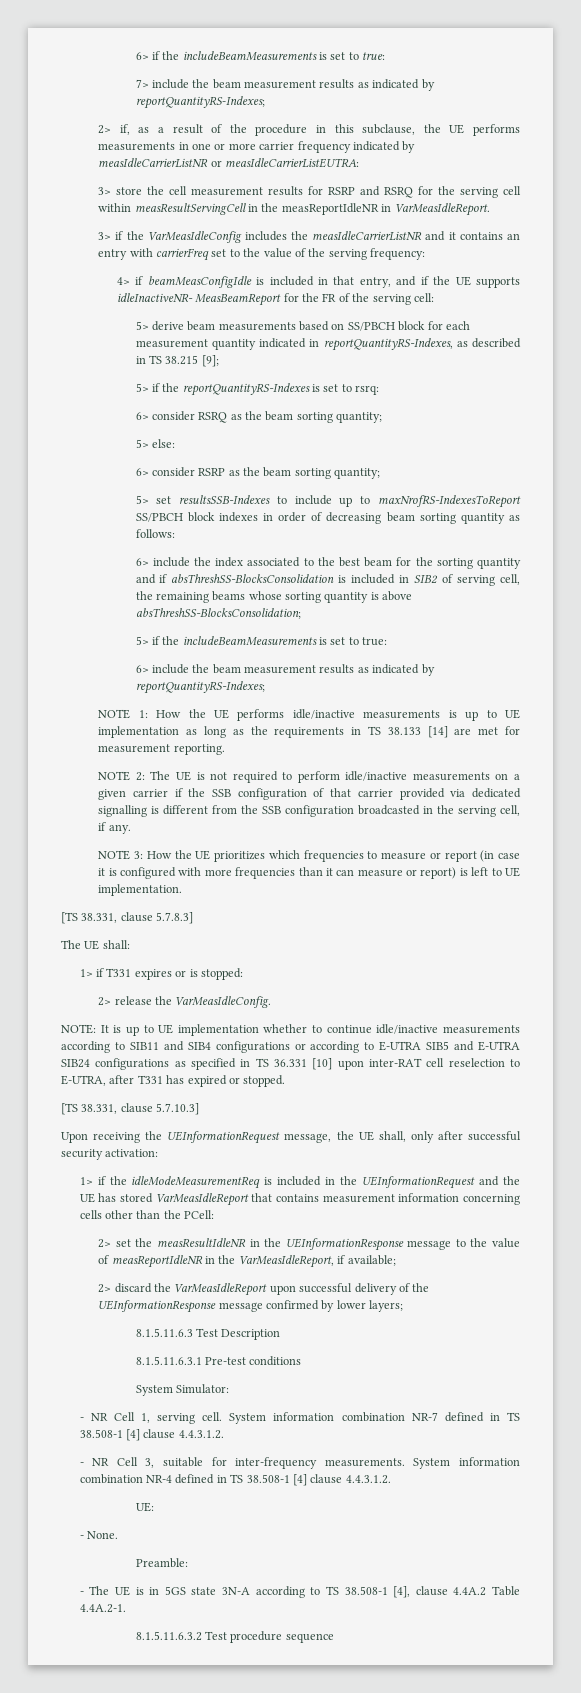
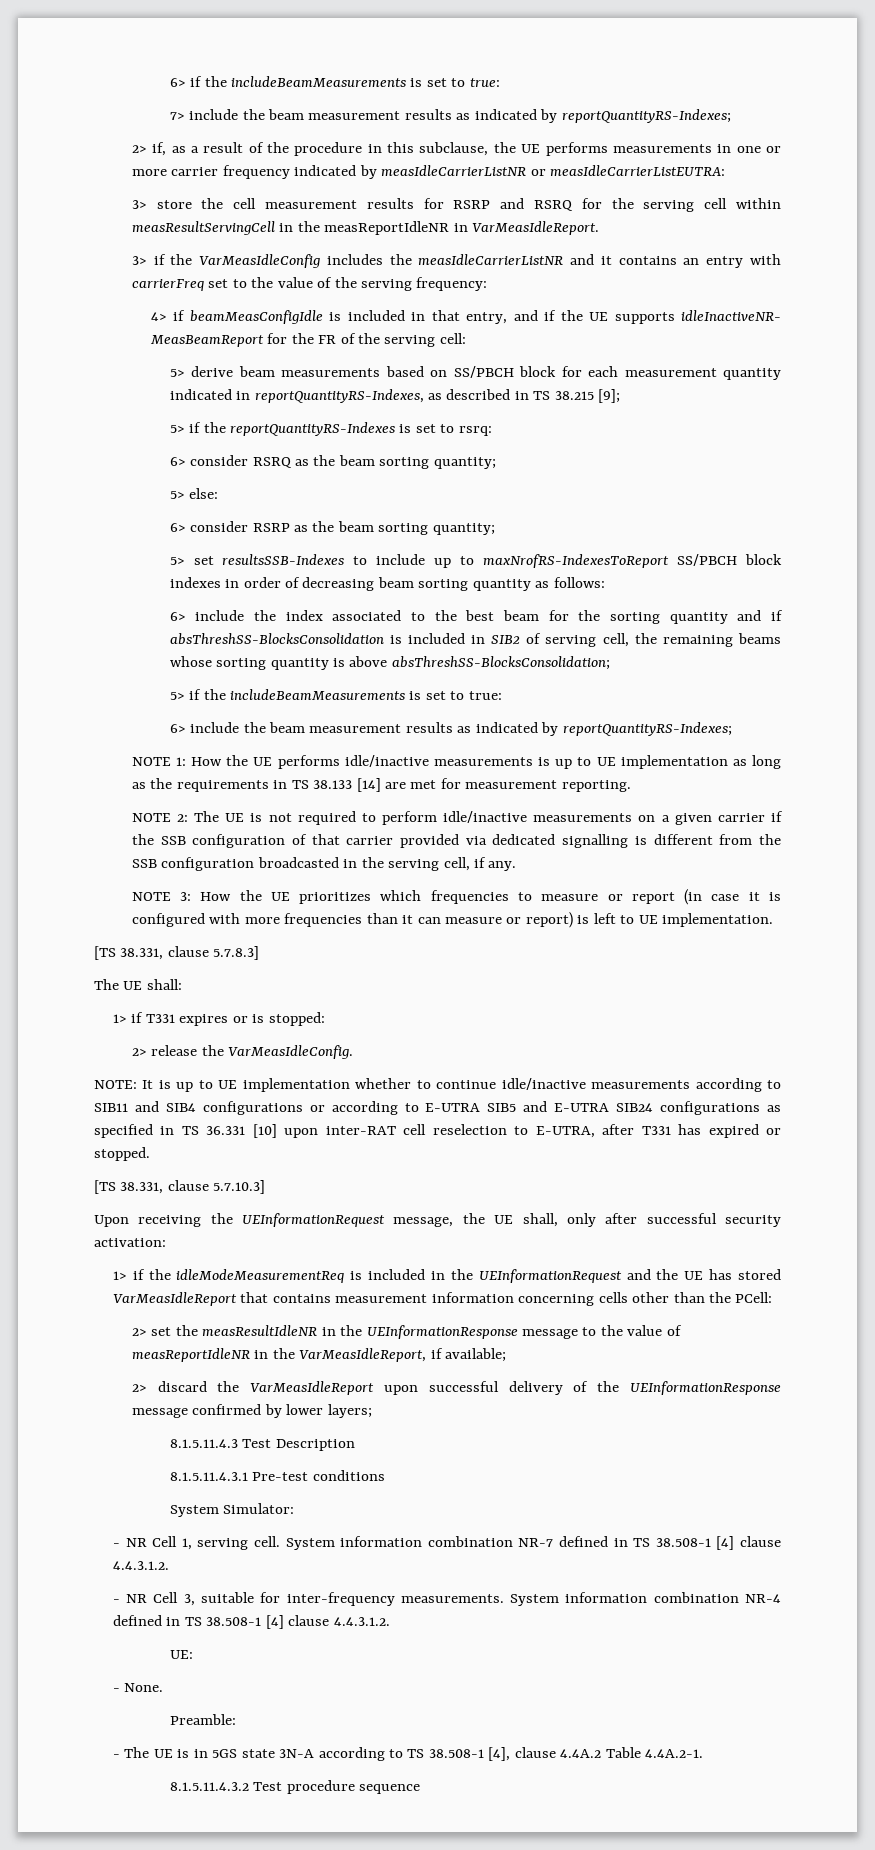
- 8.1.5.11.6.3 Test Description
+ 8.1.5.11.4.3 Test Description
- 8.1.5.11.6.3.1 Pre-test conditions
+ 8.1.5.11.4.3.1 Pre-test conditions
- 8.1.5.11.6.3.2 Test procedure sequence
+ 8.1.5.11.4.3.2 Test procedure sequence

